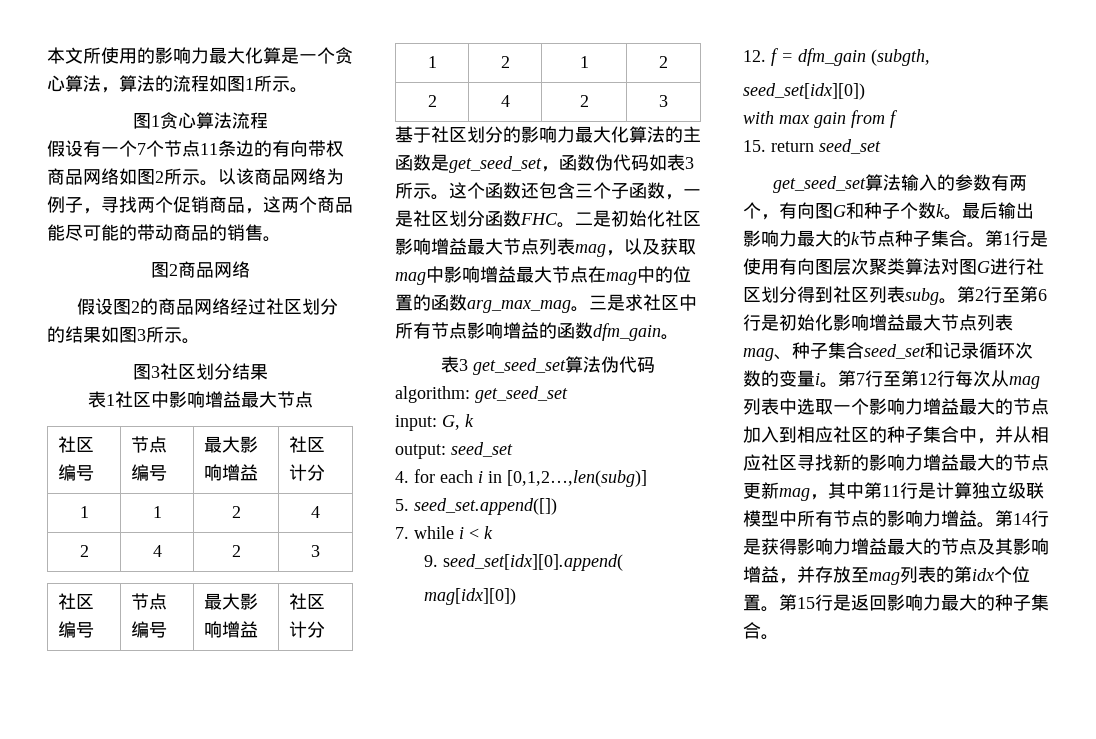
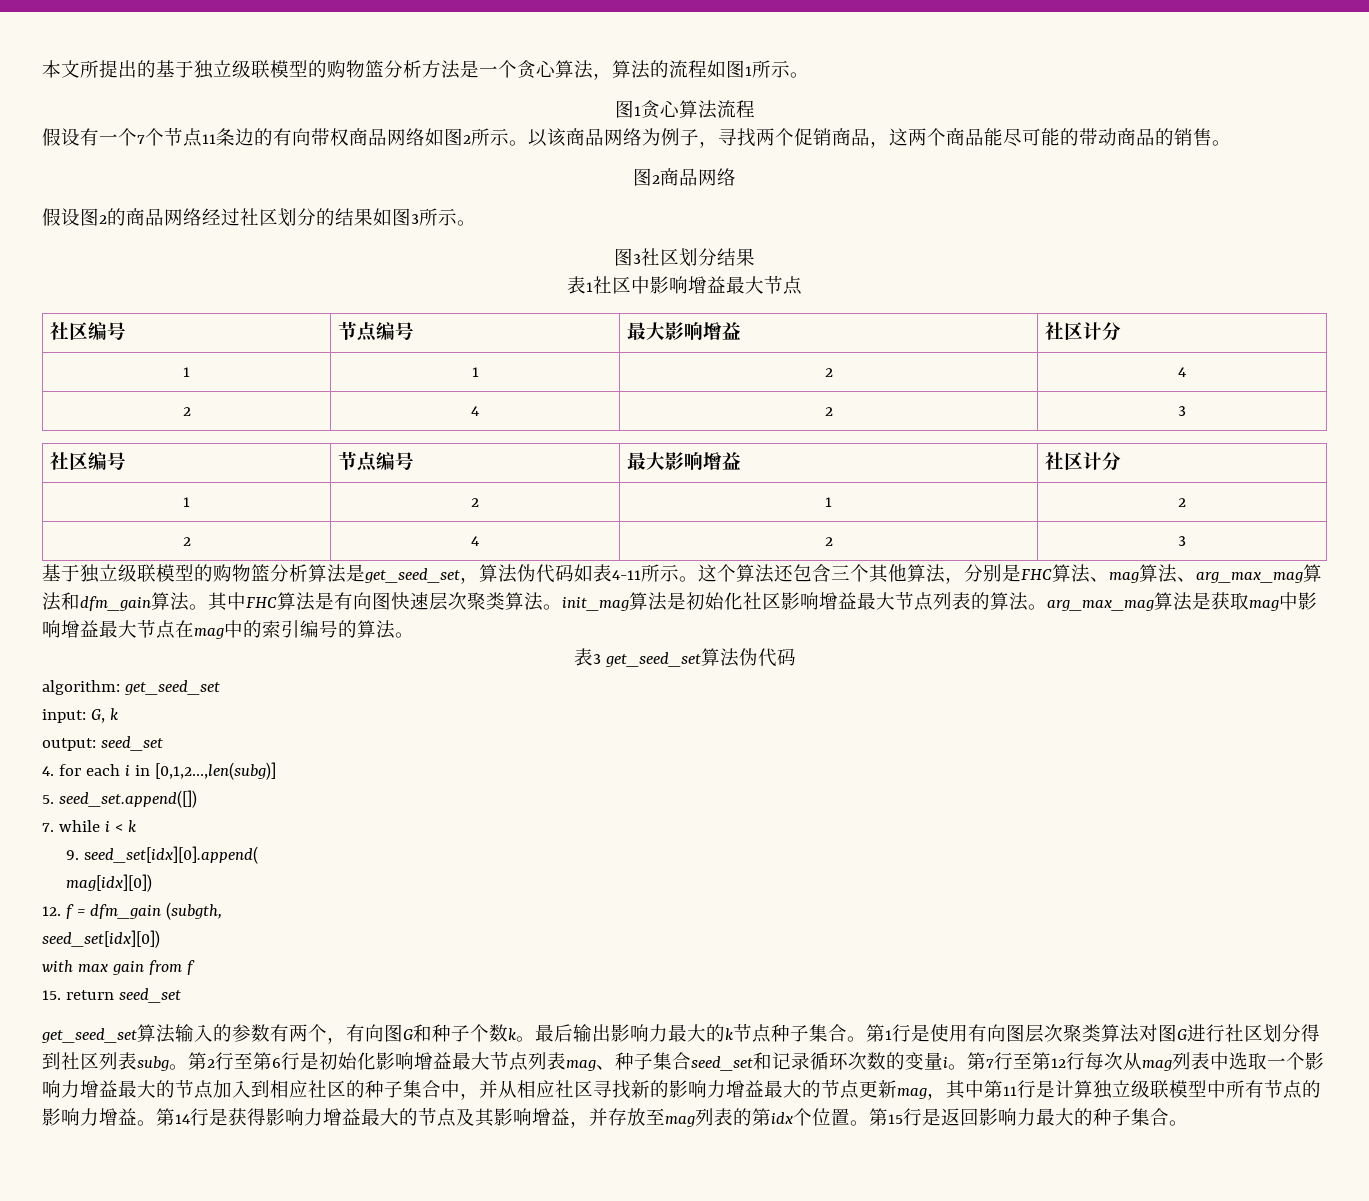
- 本文所使用的影响力最大化算是一个贪心算法，算法的流程如图1所示。
+ 本文所提出的基于独立级联模型的购物篮分析方法是一个贪心算法，算法的流程如图1所示。
- 基于社区划分的影响力最大化算法的主函数是get_seed_set，函数伪代码如表3所示。
+ 基于独立级联模型的购物篮分析算法是get_seed_set，算法伪代码如表4-11所示。
- 这个函数还包含三个子函数，一是社区划分函数FHC。二是初始化社区影响增益最大节点列表mag，以及获取mag中影响增益最大节点在mag中的位置的函数arg_max_mag。三是求社区中所有节点影响增益的函数dfm_gain。
+ 这个算法还包含三个其他算法，分别是FHC算法、mag算法、arg_max_mag算法和dfm_gain算法。其中FHC算法是有向图快速层次聚类算法。init_mag算法是初始化社区影响增益最大节点列表的算法。arg_max_mag算法是获取mag中影响增益最大节点在mag中的索引编号的算法。

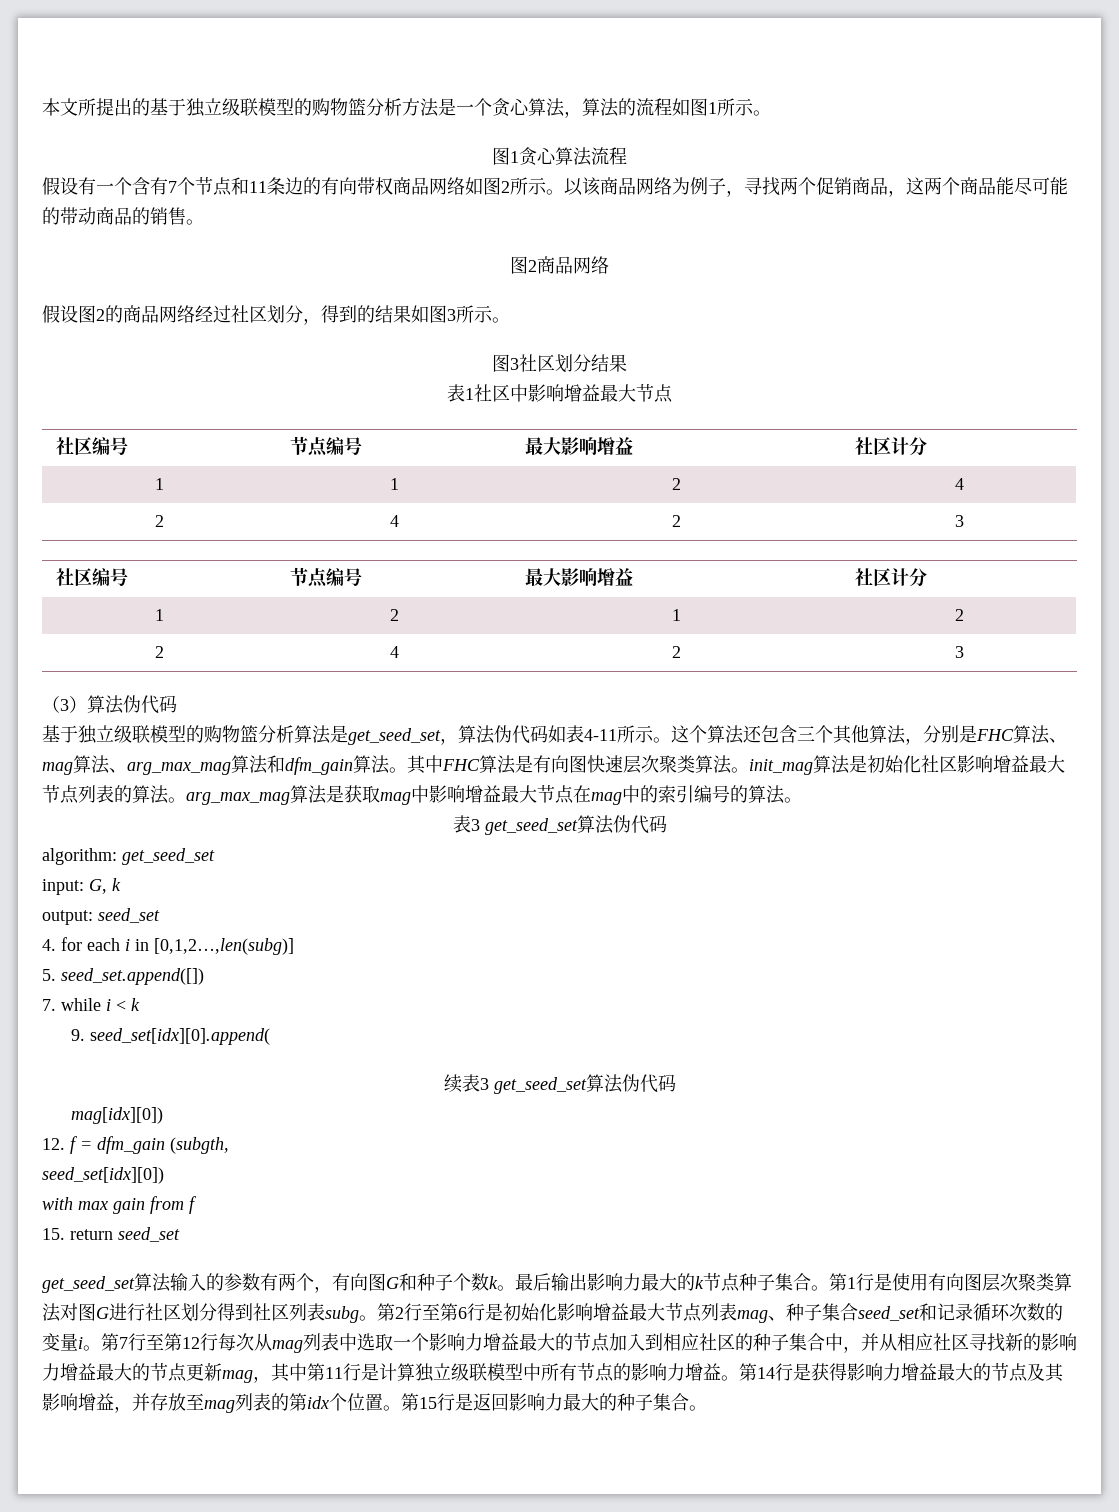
- 假设有一个7个节点11条边的有向带权商品网络如图2所示。
+ 假设有一个含有7个节点和11条边的有向带权商品网络如图2所示。
- 假设图2的商品网络经过社区划分的结果如图3所示。
+ 假设图2的商品网络经过社区划分，得到的结果如图3所示。
+ （3）算法伪代码
+ 续表3 get_seed_set算法伪代码

